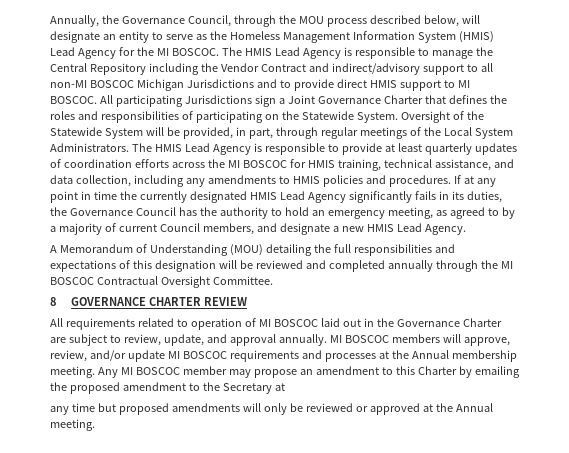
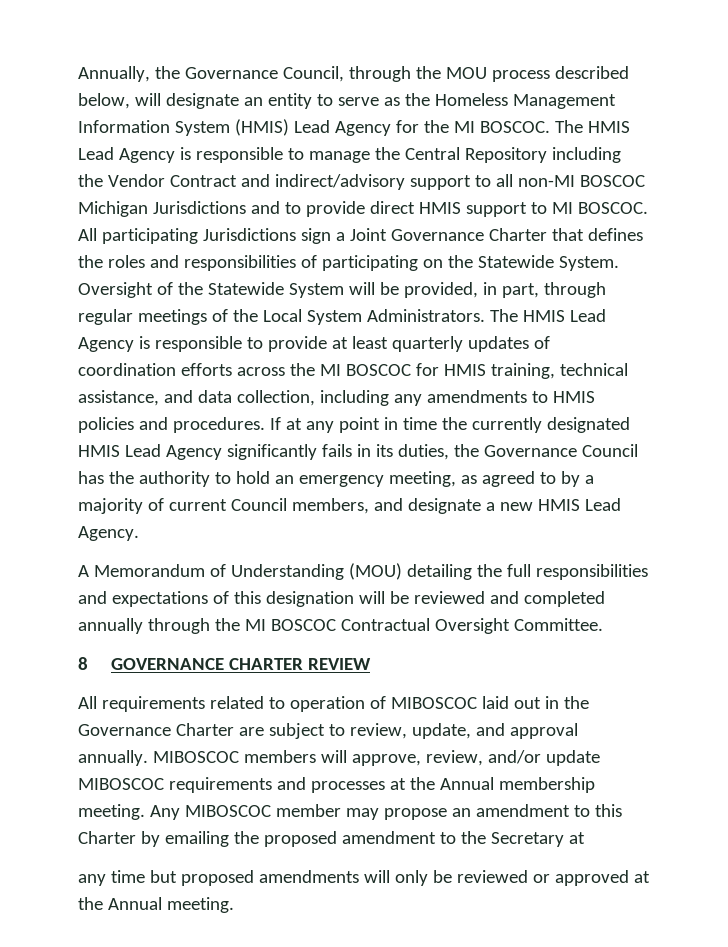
- All requirements related to operation of MI BOSCOC laid out in the Governance Charter are subject to review, update, and approval annually.
+ All requirements related to operation of MIBOSCOC laid out in the Governance Charter are subject to review, update, and approval annually.
- MI BOSCOC members will approve, review, and/or update MI BOSCOC requirements and processes at the Annual membership meeting.
+ MIBOSCOC members will approve, review, and/or update MIBOSCOC requirements and processes at the Annual membership meeting.
- Any MI BOSCOC member may propose an amendment to this Charter by emailing the proposed amendment to the Secretary at
+ Any MIBOSCOC member may propose an amendment to this Charter by emailing the proposed amendment to the Secretary at

